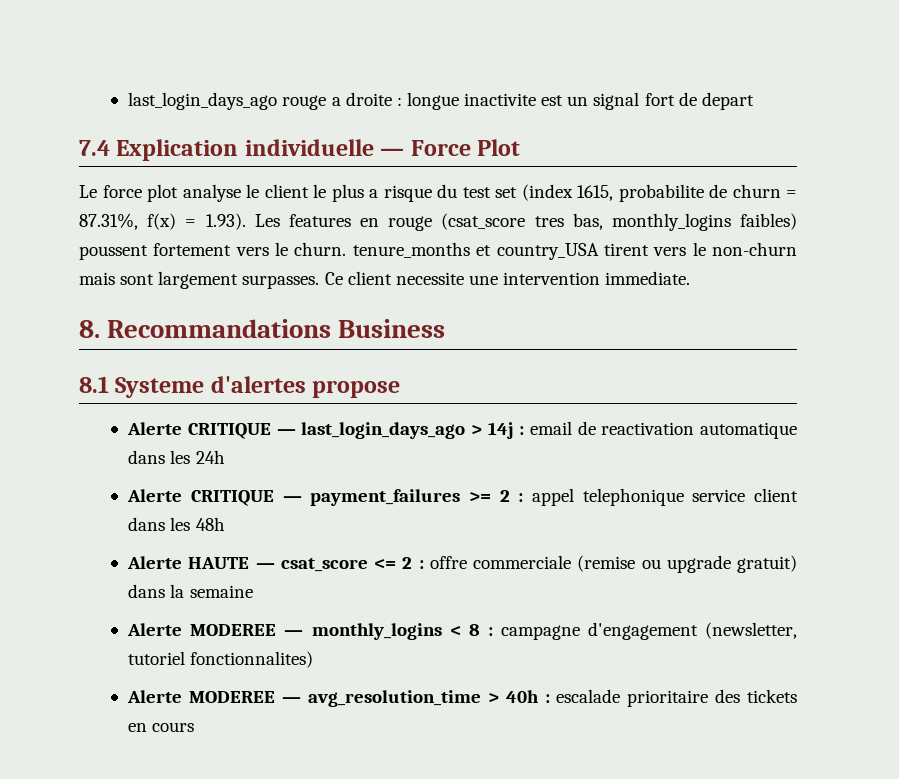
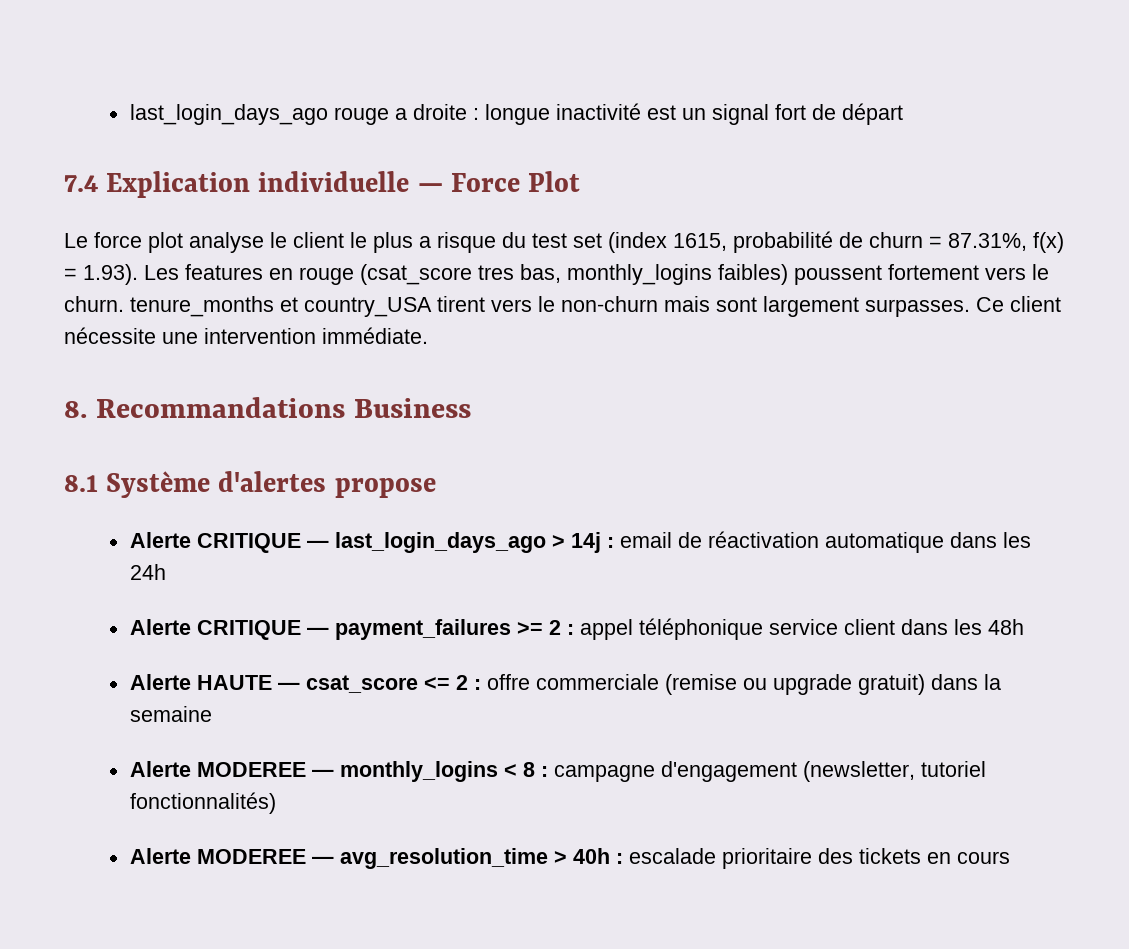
- last_login_days_ago rouge a droite : longue inactivite est un signal fort de depart
+ last_login_days_ago rouge a droite : longue inactivité est un signal fort de départ
- Le force plot analyse le client le plus a risque du test set (index 1615, probabilite de churn = 87.31%, f(x) = 1.93). Les features en rouge (csat_score tres bas, monthly_logins faibles) poussent fortement vers le churn. tenure_months et country_USA tirent vers le non-churn mais sont largement surpasses.
+ Le force plot analyse le client le plus a risque du test set (index 1615, probabilité de churn = 87.31%, f(x) = 1.93). Les features en rouge (csat_score tres bas, monthly_logins faibles) poussent fortement vers le churn. tenure_months et country_USA tirent vers le non-churn mais sont largement surpasses.
- Ce client necessite une intervention immediate.
+ Ce client nécessite une intervention immédiate.
- 8.1 Systeme d'alertes propose
+ 8.1 Système d'alertes propose
- Alerte CRITIQUE — last_login_days_ago > 14j : email de reactivation automatique dans les 24h
+ Alerte CRITIQUE — last_login_days_ago > 14j : email de réactivation automatique dans les 24h
- Alerte CRITIQUE — payment_failures >= 2 : appel telephonique service client dans les 48h
+ Alerte CRITIQUE — payment_failures >= 2 : appel téléphonique service client dans les 48h
- Alerte MODEREE — monthly_logins < 8 : campagne d'engagement (newsletter, tutoriel fonctionnalites)
+ Alerte MODEREE — monthly_logins < 8 : campagne d'engagement (newsletter, tutoriel fonctionnalités)

